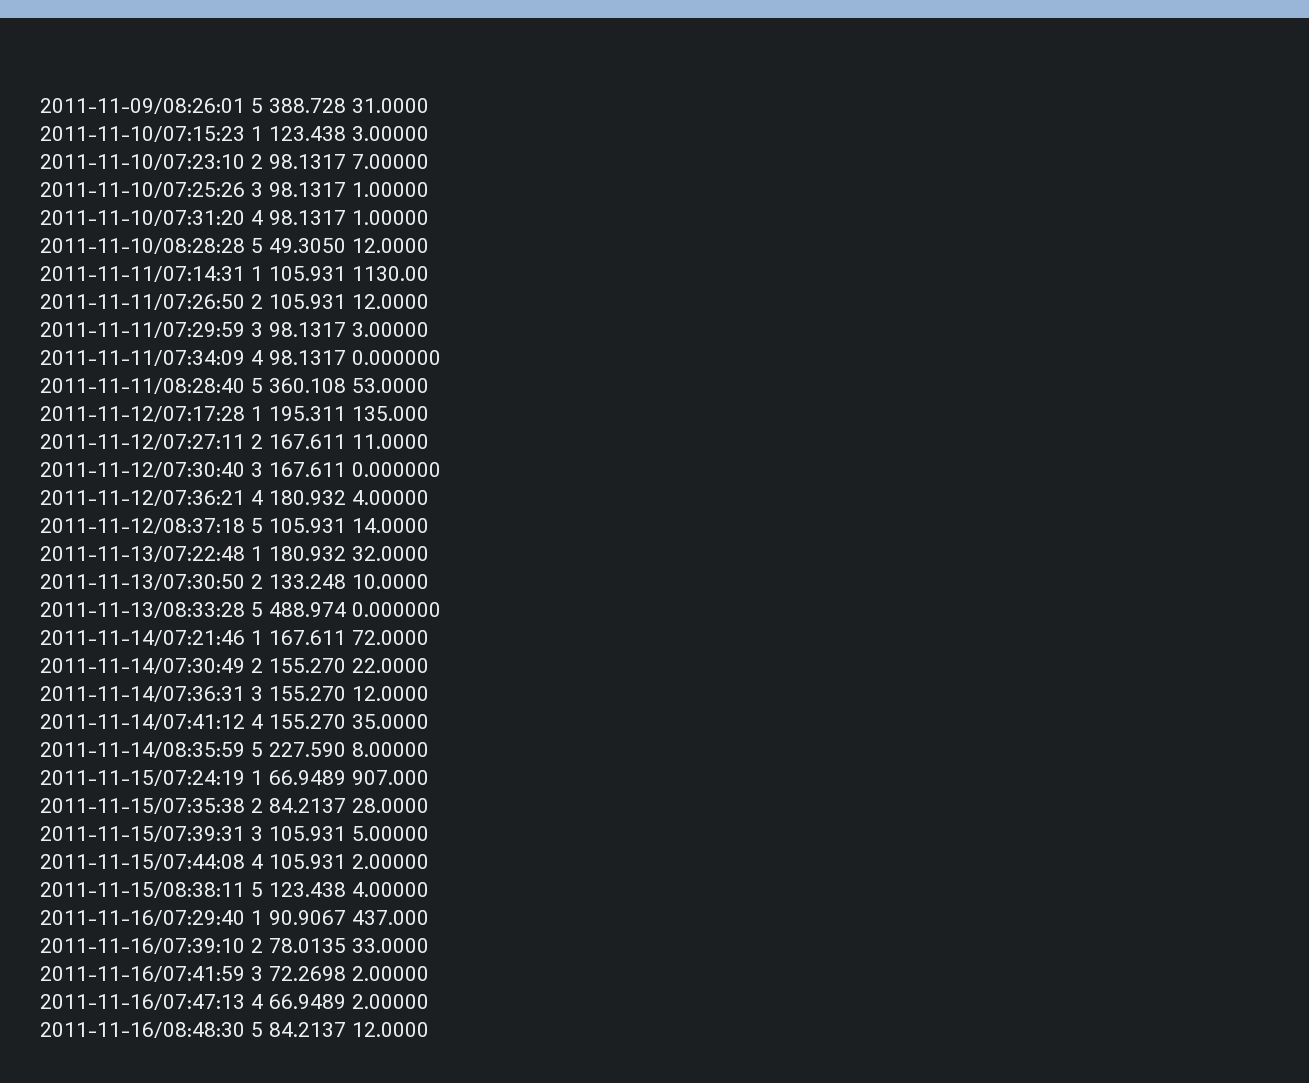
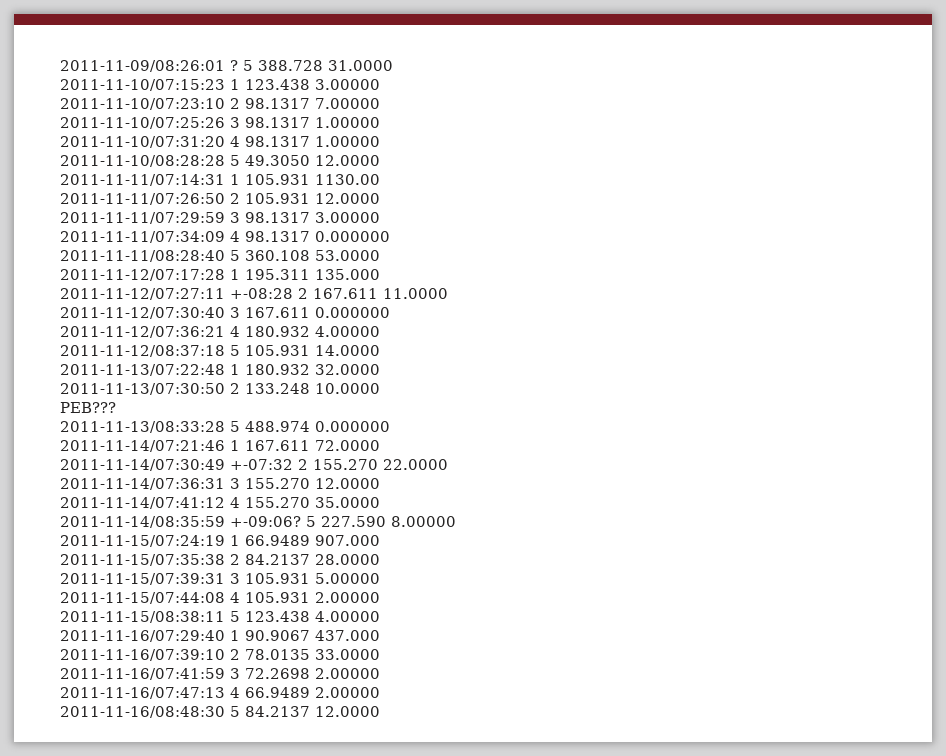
- 2011-11-09/08:26:01 5 388.728 31.0000
+ 2011-11-09/08:26:01 ? 5 388.728 31.0000
- 2011-11-12/07:27:11 2 167.611 11.0000
+ 2011-11-12/07:27:11 +-08:28 2 167.611 11.0000
+ PEB???
- 2011-11-14/07:30:49 2 155.270 22.0000
+ 2011-11-14/07:30:49 +-07:32 2 155.270 22.0000
- 2011-11-14/08:35:59 5 227.590 8.00000
+ 2011-11-14/08:35:59 +-09:06? 5 227.590 8.00000

